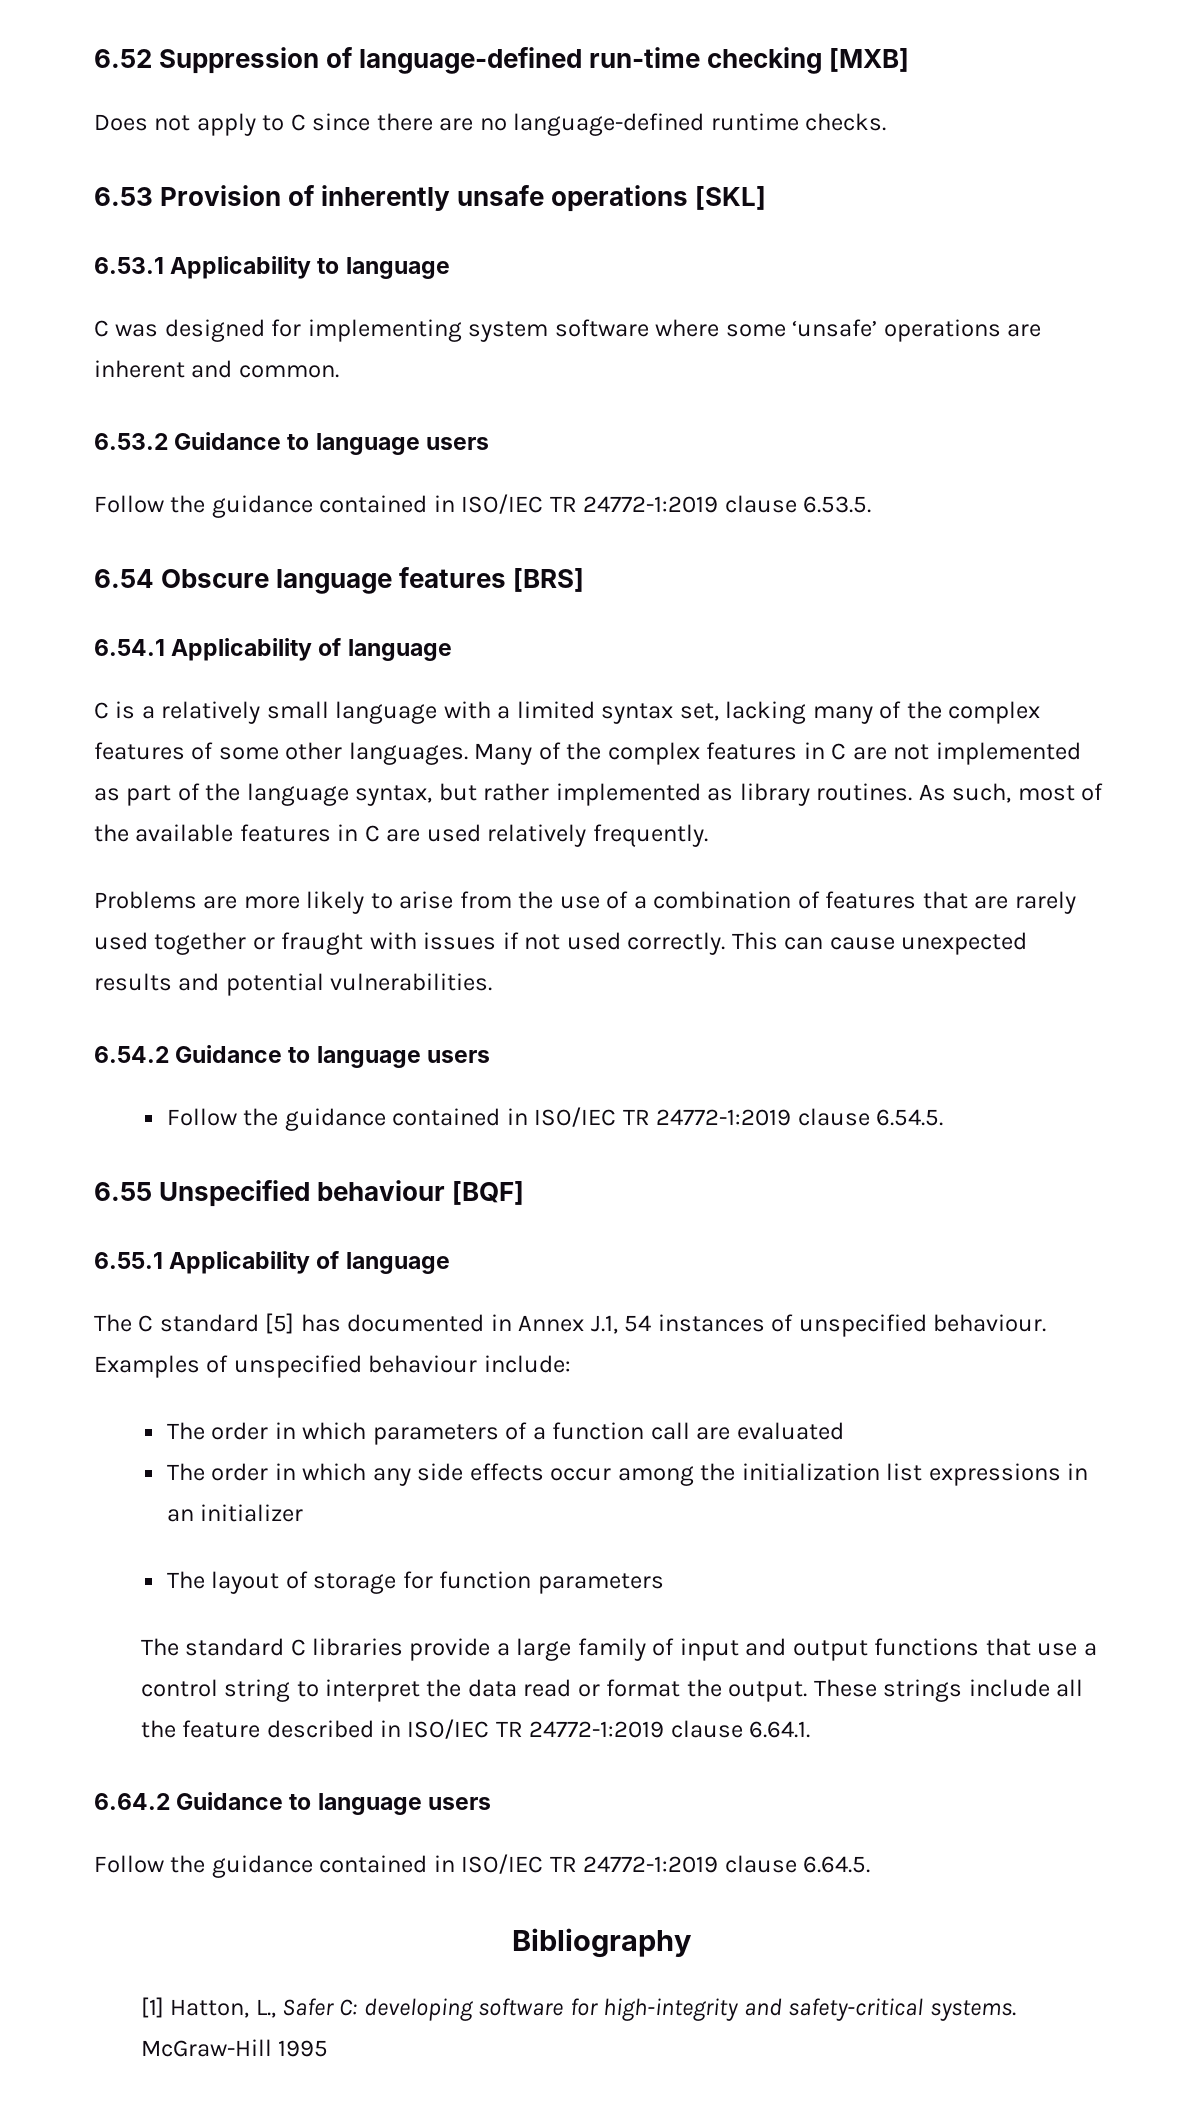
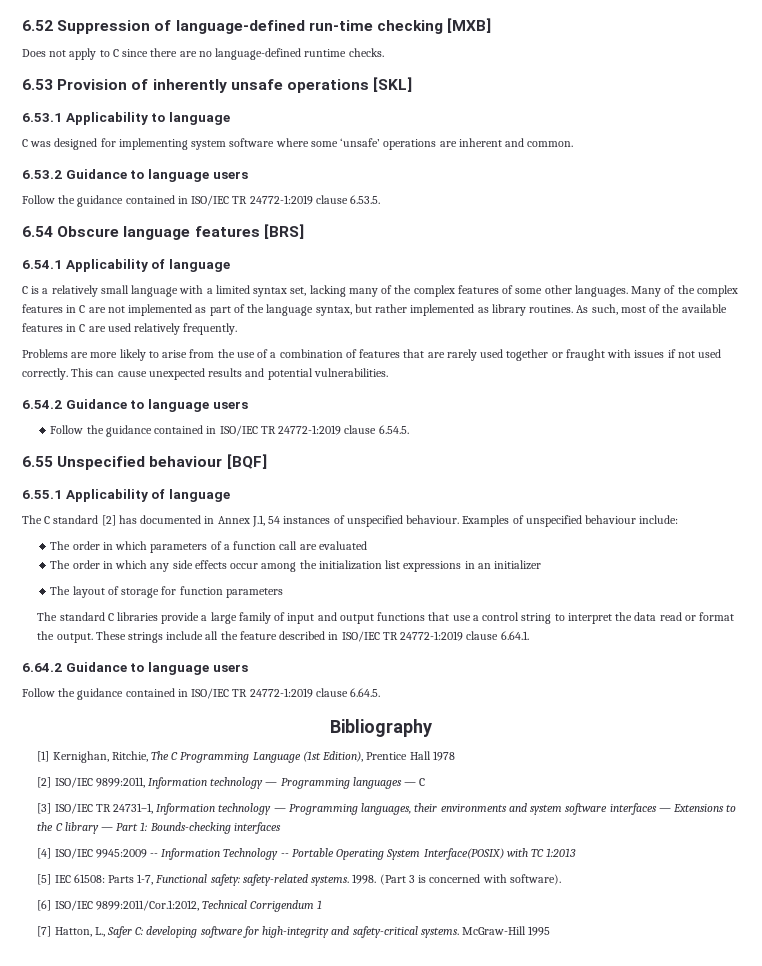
- The C standard [5] has documented in Annex J.1, 54 instances of unspecified behaviour.
+ The C standard [2] has documented in Annex J.1, 54 instances of unspecified behaviour.
- [1] Hatton, L., Safer C: developing software for high-integrity and safety-critical systems.
+ [1] Kernighan, Ritchie, The C Programming Language (1st Edition), Prentice Hall 1978
+ [2] ISO/IEC 9899:2011, Information technology — Programming languages — C
+ [3] ISO/IEC TR 24731–1, Information technology — Programming languages, their environments and system software interfaces — Extensions to the C library — Part 1: Bounds-checking interfaces
+ [4] ISO/IEC 9945:2009 -- Information Technology -- Portable Operating System Interface(POSIX) with TC 1:2013
+ [5] IEC 61508: Parts 1-7, Functional safety: safety-related systems. 1998. (Part 3 is concerned with software).
+ [6] ISO/IEC 9899:2011/Cor.1:2012, Technical Corrigendum 1
+ [7] Hatton, L., Safer C: developing software for high-integrity and safety-critical systems.

